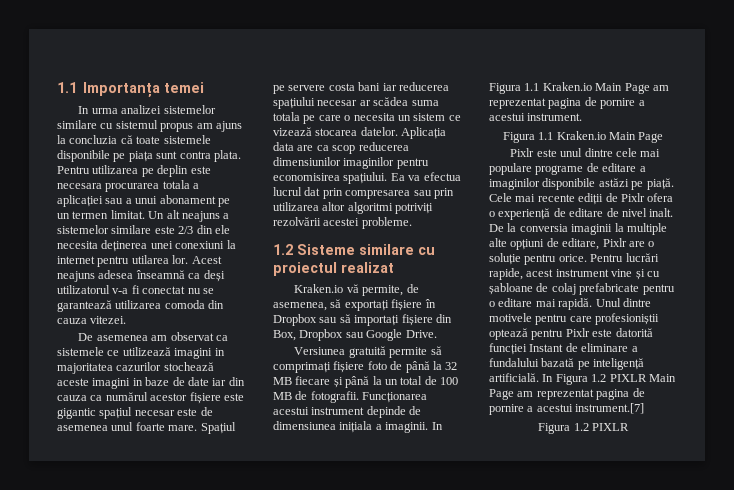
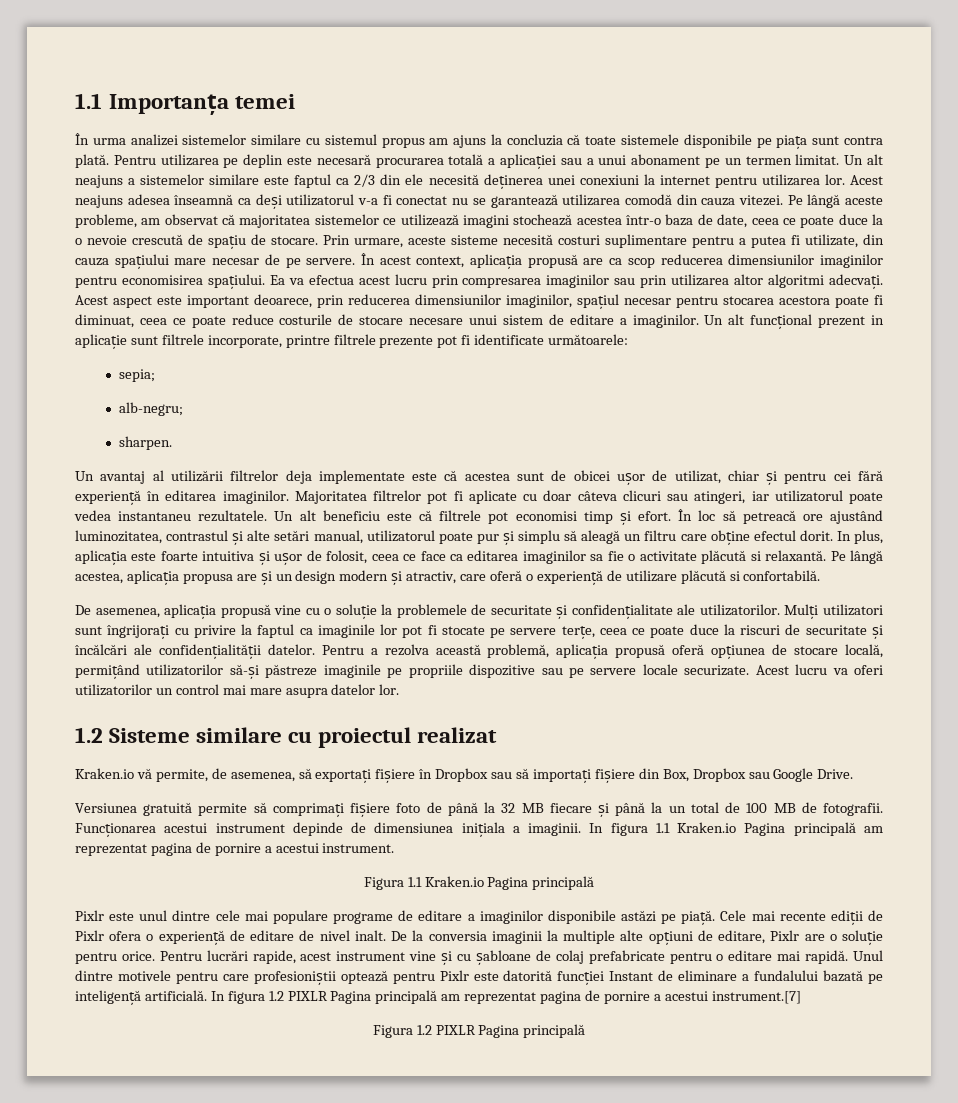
- In urma analizei sistemelor similare cu sistemul propus am ajuns la concluzia că toate sistemele disponibile pe piața sunt contra plata.
+ În urma analizei sistemelor similare cu sistemul propus am ajuns la concluzia că toate sistemele disponibile pe piața sunt contra plată.
- Pentru utilizarea pe deplin este necesara procurarea totala a aplicației sau a unui abonament pe un termen limitat.
+ Pentru utilizarea pe deplin este necesară procurarea totală a aplicației sau a unui abonament pe un termen limitat.
- Un alt neajuns a sistemelor similare este 2/3 din ele necesita deținerea unei conexiuni la internet pentru utilarea lor.
+ Un alt neajuns a sistemelor similare este faptul ca 2/3 din ele necesită deținerea unei conexiuni la internet pentru utilizarea lor.
- Acest neajuns adesea înseamnă ca deși utilizatorul v-a fi conectat nu se garantează utilizarea comoda din cauza vitezei.
- De asemenea am observat ca sistemele ce utilizează imagini in majoritatea cazurilor stochează aceste imagini in baze de date iar din cauza ca numărul acestor fișiere este gigantic spațiul necesar este de asemenea unul foarte mare. Spațiul pe servere costa bani iar reducerea spațiului necesar ar scădea suma totala pe care o necesita un sistem ce vizează stocarea datelor. Aplicația data are ca scop reducerea dimensiunilor imaginilor pentru economisirea spațiului.
+ Acest neajuns adesea înseamnă ca deși utilizatorul v-a fi conectat nu se garantează utilizarea comodă din cauza vitezei. Pe lângă aceste probleme, am observat că majoritatea sistemelor ce utilizează imagini stochează acestea într-o baza de date, ceea ce poate duce la o nevoie crescută de spațiu de stocare. Prin urmare, aceste sisteme necesită costuri suplimentare pentru a putea fi utilizate, din cauza spațiului mare necesar de pe servere. În acest context, aplicația propusă are ca scop reducerea dimensiunilor imaginilor pentru economisirea spațiului.
- Ea va efectua lucrul dat prin compresarea sau prin utilizarea altor algoritmi potriviți rezolvării acestei probleme.
+ Ea va efectua acest lucru prin compresarea imaginilor sau prin utilizarea altor algoritmi adecvați. Acest aspect este important deoarece, prin reducerea dimensiunilor imaginilor, spațiul necesar pentru stocarea acestora poate fi diminuat, ceea ce poate reduce costurile de stocare necesare unui sistem de editare a imaginilor. Un alt funcțional prezent in aplicație sunt filtrele incorporate, printre filtrele prezente pot fi identificate următoarele:
+ sepia;
+ alb-negru;
+ sharpen.
+ Un avantaj al utilizării filtrelor deja implementate este că acestea sunt de obicei ușor de utilizat, chiar și pentru cei fără experiență în editarea imaginilor. Majoritatea filtrelor pot fi aplicate cu doar câteva clicuri sau atingeri, iar utilizatorul poate vedea instantaneu rezultatele. Un alt beneficiu este că filtrele pot economisi timp și efort. În loc să petreacă ore ajustând luminozitatea, contrastul și alte setări manual, utilizatorul poate pur și simplu să aleagă un filtru care obține efectul dorit. In plus, aplicația este foarte intuitiva și ușor de folosit, ceea ce face ca editarea imaginilor sa fie o activitate plăcută si relaxantă. Pe lângă acestea, aplicația propusa are și un design modern și atractiv, care oferă o experiență de utilizare plăcută si confortabilă.
+ De asemenea, aplicația propusă vine cu o soluție la problemele de securitate și confidențialitate ale utilizatorilor. Mulți utilizatori sunt îngrijorați cu privire la faptul ca imaginile lor pot fi stocate pe servere terțe, ceea ce poate duce la riscuri de securitate și încălcări ale confidențialității datelor. Pentru a rezolva această problemă, aplicația propusă oferă opțiunea de stocare locală, permițând utilizatorilor să-și păstreze imaginile pe propriile dispozitive sau pe servere locale securizate. Acest lucru va oferi utilizatorilor un control mai mare asupra datelor lor.
- In Figura 1.1 Kraken.io Main Page am reprezentat pagina de pornire a acestui instrument.
- Figura 1.1 Kraken.io Main Page
+ In figura 1.1 Kraken.io Pagina principală am reprezentat pagina de pornire a acestui instrument.
+ Figura 1.1 Kraken.io Pagina principală
- In Figura 1.2 PIXLR Main Page am reprezentat pagina de pornire a acestui instrument.[7]
- Figura 1.2 PIXLR
+ In figura 1.2 PIXLR Pagina principală am reprezentat pagina de pornire a acestui instrument.[7]
+ Figura 1.2 PIXLR Pagina principală

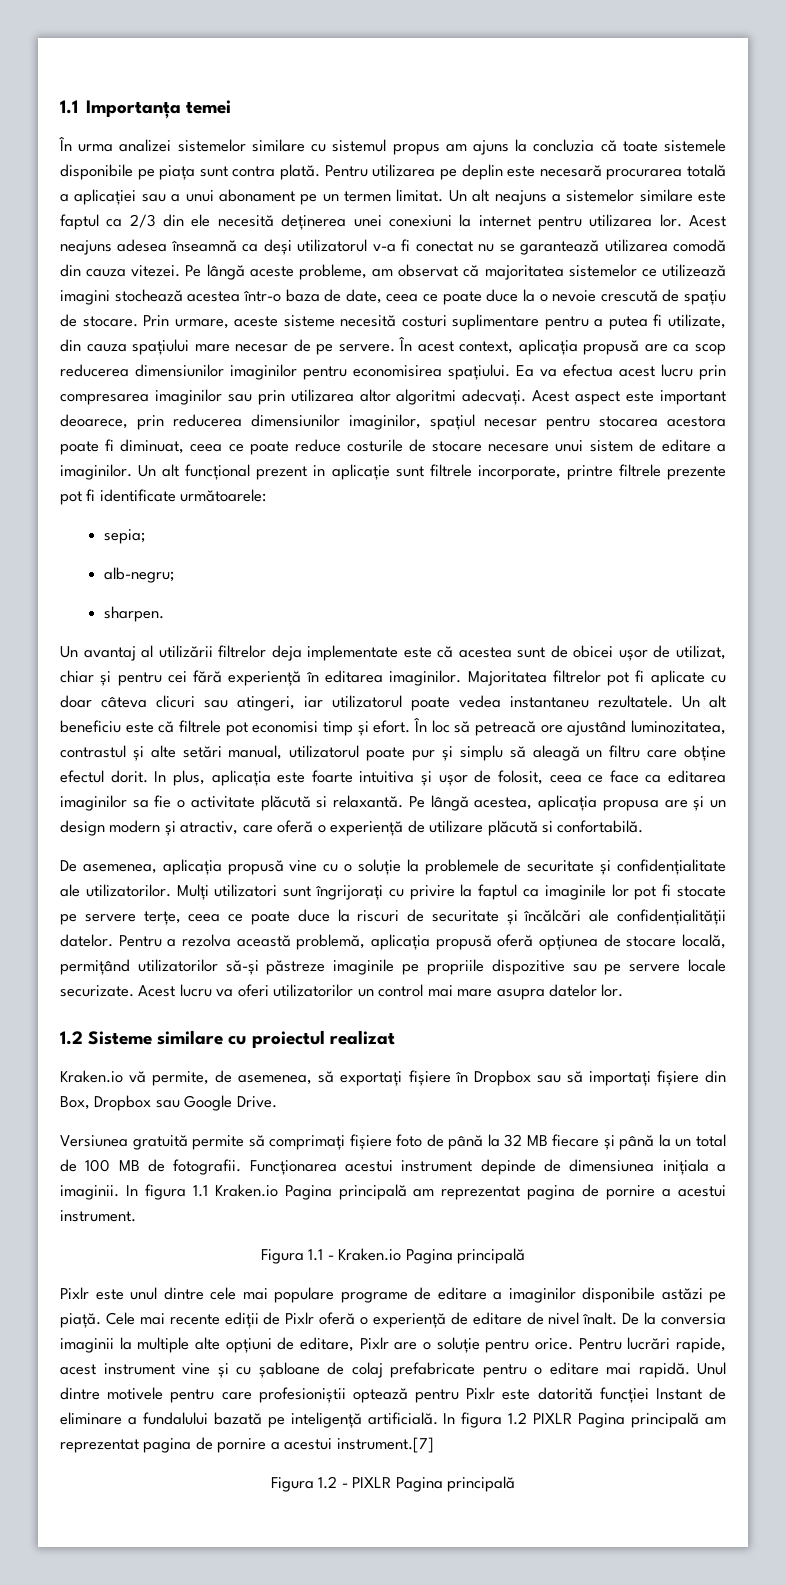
- Figura 1.1 Kraken.io Pagina principală
+ Figura 1.1 - Kraken.io Pagina principală
- Cele mai recente ediții de Pixlr ofera o experiență de editare de nivel inalt.
+ Cele mai recente ediții de Pixlr oferă o experiență de editare de nivel înalt.
- Figura 1.2 PIXLR Pagina principală
+ Figura 1.2 - PIXLR Pagina principală

